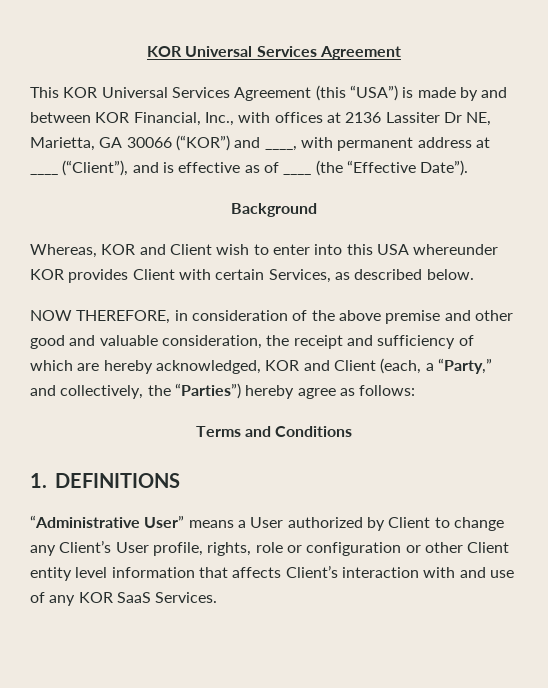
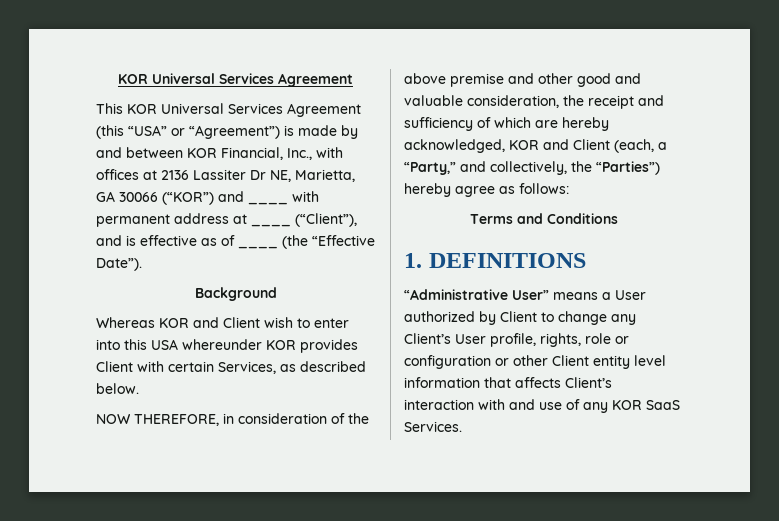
- This KOR Universal Services Agreement (this “USA”) is made by and between KOR Financial, Inc., with offices at 2136 Lassiter Dr NE, Marietta, GA 30066 (“KOR”) and ____, with permanent address at ____ (“Client”), and is effective as of ____ (the “Effective Date”).
+ This KOR Universal Services Agreement (this “USA” or “Agreement”) is made by and between KOR Financial, Inc., with offices at 2136 Lassiter Dr NE, Marietta, GA 30066 (“KOR”) and ____ with permanent address at ____ (“Client”), and is effective as of ____ (the “Effective Date”).
- Whereas, KOR and Client wish to enter into this USA whereunder KOR provides Client with certain Services, as described below.
+ Whereas KOR and Client wish to enter into this USA whereunder KOR provides Client with certain Services, as described below.

